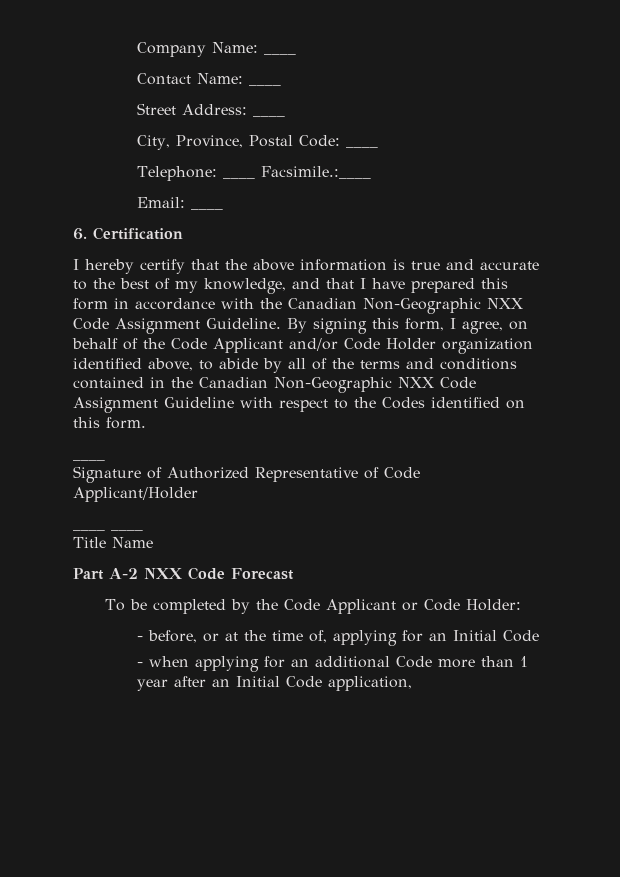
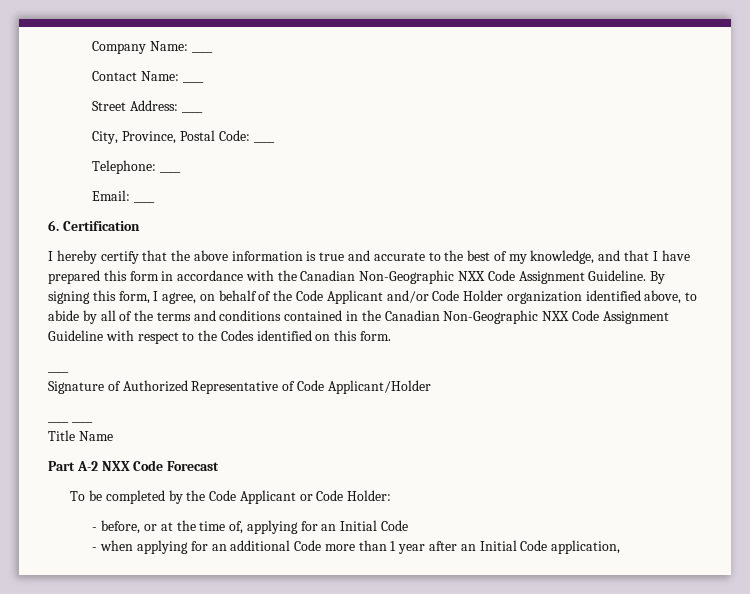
- Telephone: ____ Facsimile.:____
+ Telephone: ____

